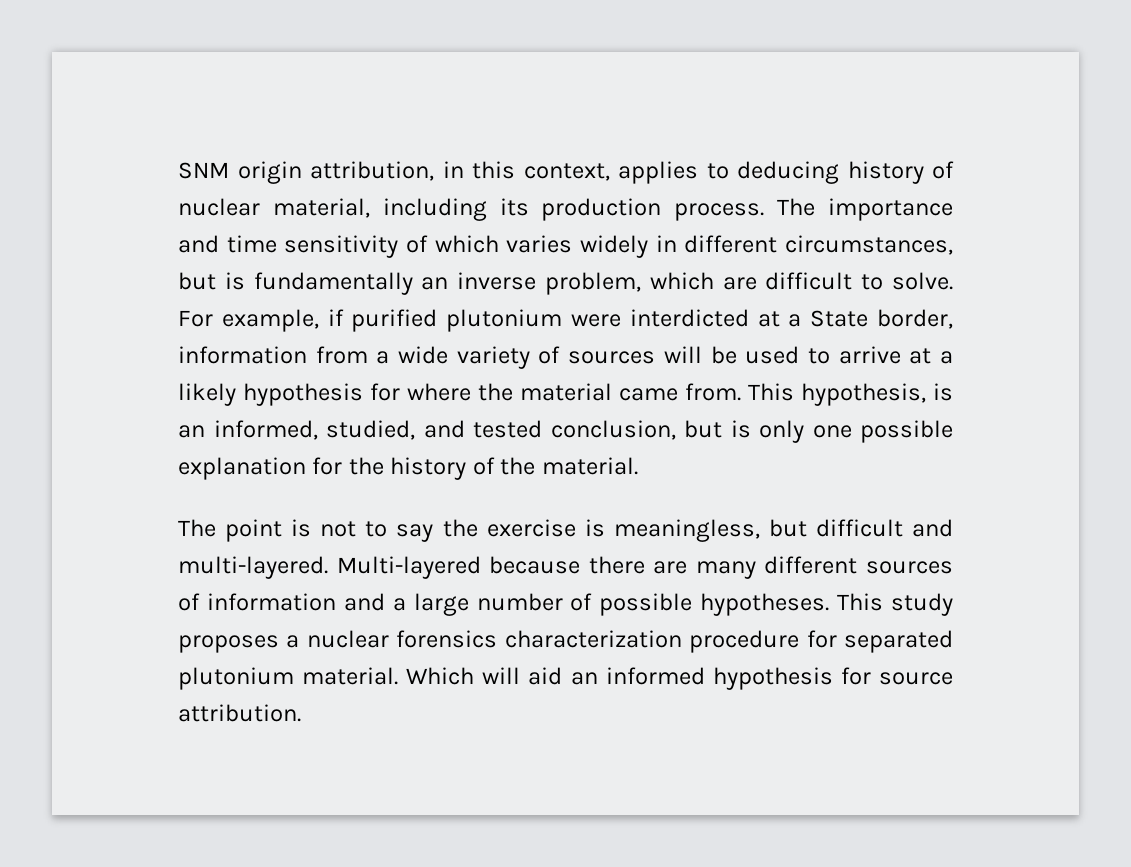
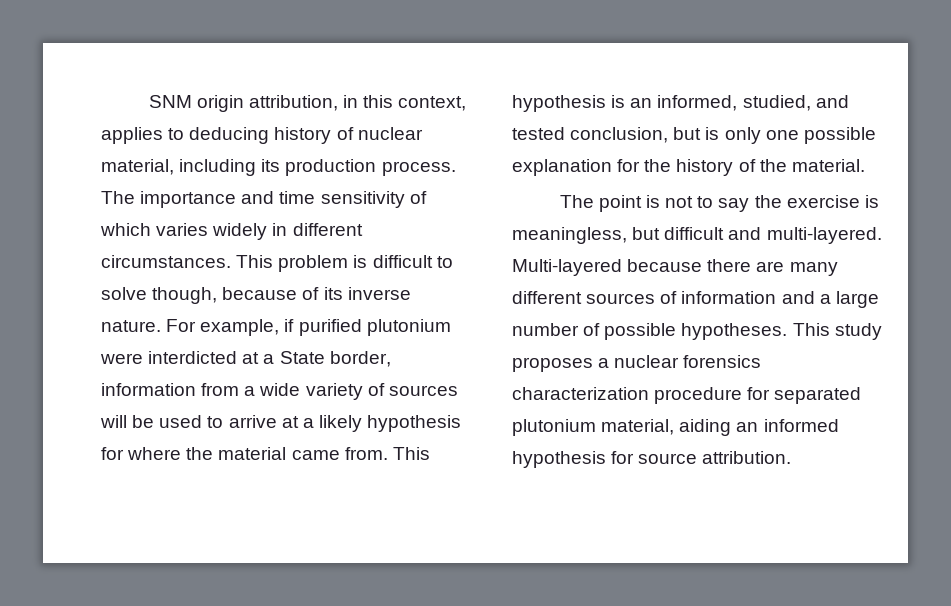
- The importance and time sensitivity of which varies widely in different circumstances, but is fundamentally an inverse problem, which are difficult to solve.
+ The importance and time sensitivity of which varies widely in different circumstances. This problem is difficult to solve though, because of its inverse nature.
- This hypothesis, is an informed, studied, and tested conclusion, but is only one possible explanation for the history of the material.
+ This hypothesis is an informed, studied, and tested conclusion, but is only one possible explanation for the history of the material.
- This study proposes a nuclear forensics characterization procedure for separated plutonium material. Which will aid an informed hypothesis for source attribution.
+ This study proposes a nuclear forensics characterization procedure for separated plutonium material, aiding an informed hypothesis for source attribution.

